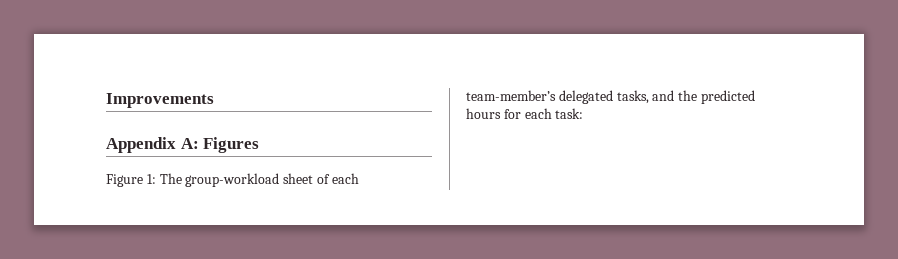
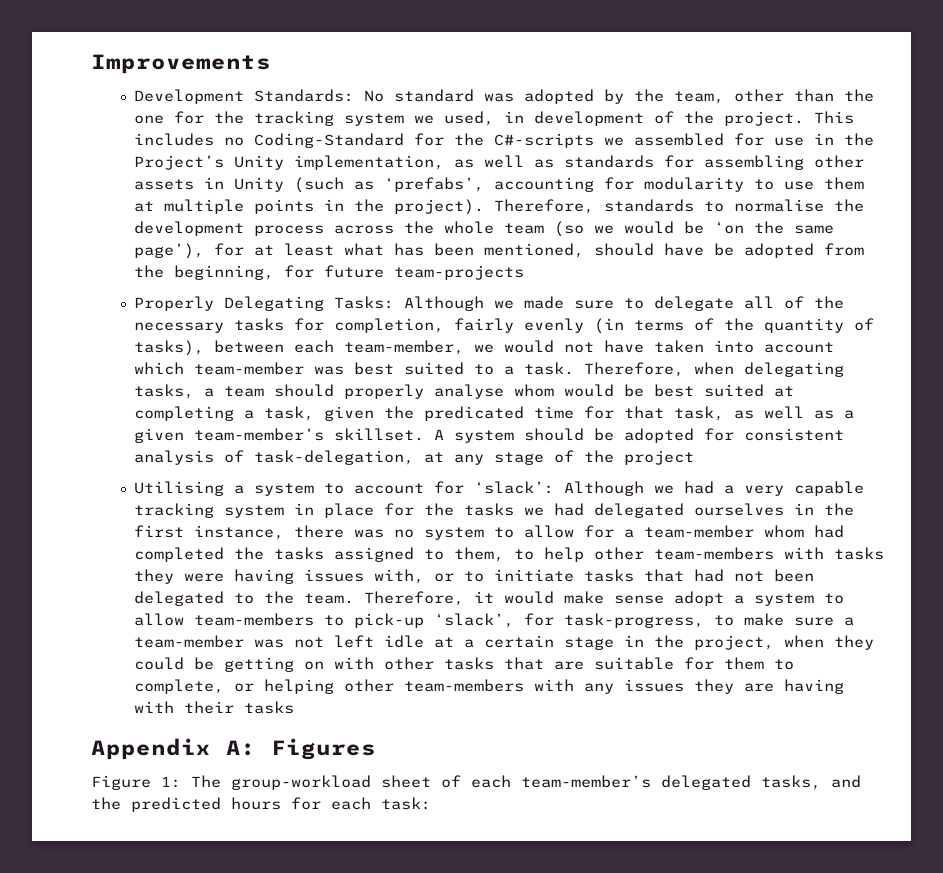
+ Development Standards: No standard was adopted by the team, other than the one for the tracking system we used, in development of the project. This includes no Coding-Standard for the C#-scripts we assembled for use in the Project’s Unity implementation, as well as standards for assembling other assets in Unity (such as ‘prefabs’, accounting for modularity to use them at multiple points in the project). Therefore, standards to normalise the development process across the whole team (so we would be ‘on the same page’), for at least what has been mentioned, should have be adopted from the beginning, for future team-projects
+ Properly Delegating Tasks: Although we made sure to delegate all of the necessary tasks for completion, fairly evenly (in terms of the quantity of tasks), between each team-member, we would not have taken into account which team-member was best suited to a task. Therefore, when delegating tasks, a team should properly analyse whom would be best suited at completing a task, given the predicated time for that task, as well as a given team-member’s skillset. A system should be adopted for consistent analysis of task-delegation, at any stage of the project
+ Utilising a system to account for ‘slack’: Although we had a very capable tracking system in place for the tasks we had delegated ourselves in the first instance, there was no system to allow for a team-member whom had completed the tasks assigned to them, to help other team-members with tasks they were having issues with, or to initiate tasks that had not been delegated to the team. Therefore, it would make sense adopt a system to allow team-members to pick-up ‘slack’, for task-progress, to make sure a team-member was not left idle at a certain stage in the project, when they could be getting on with other tasks that are suitable for them to complete, or helping other team-members with any issues they are having with their tasks

